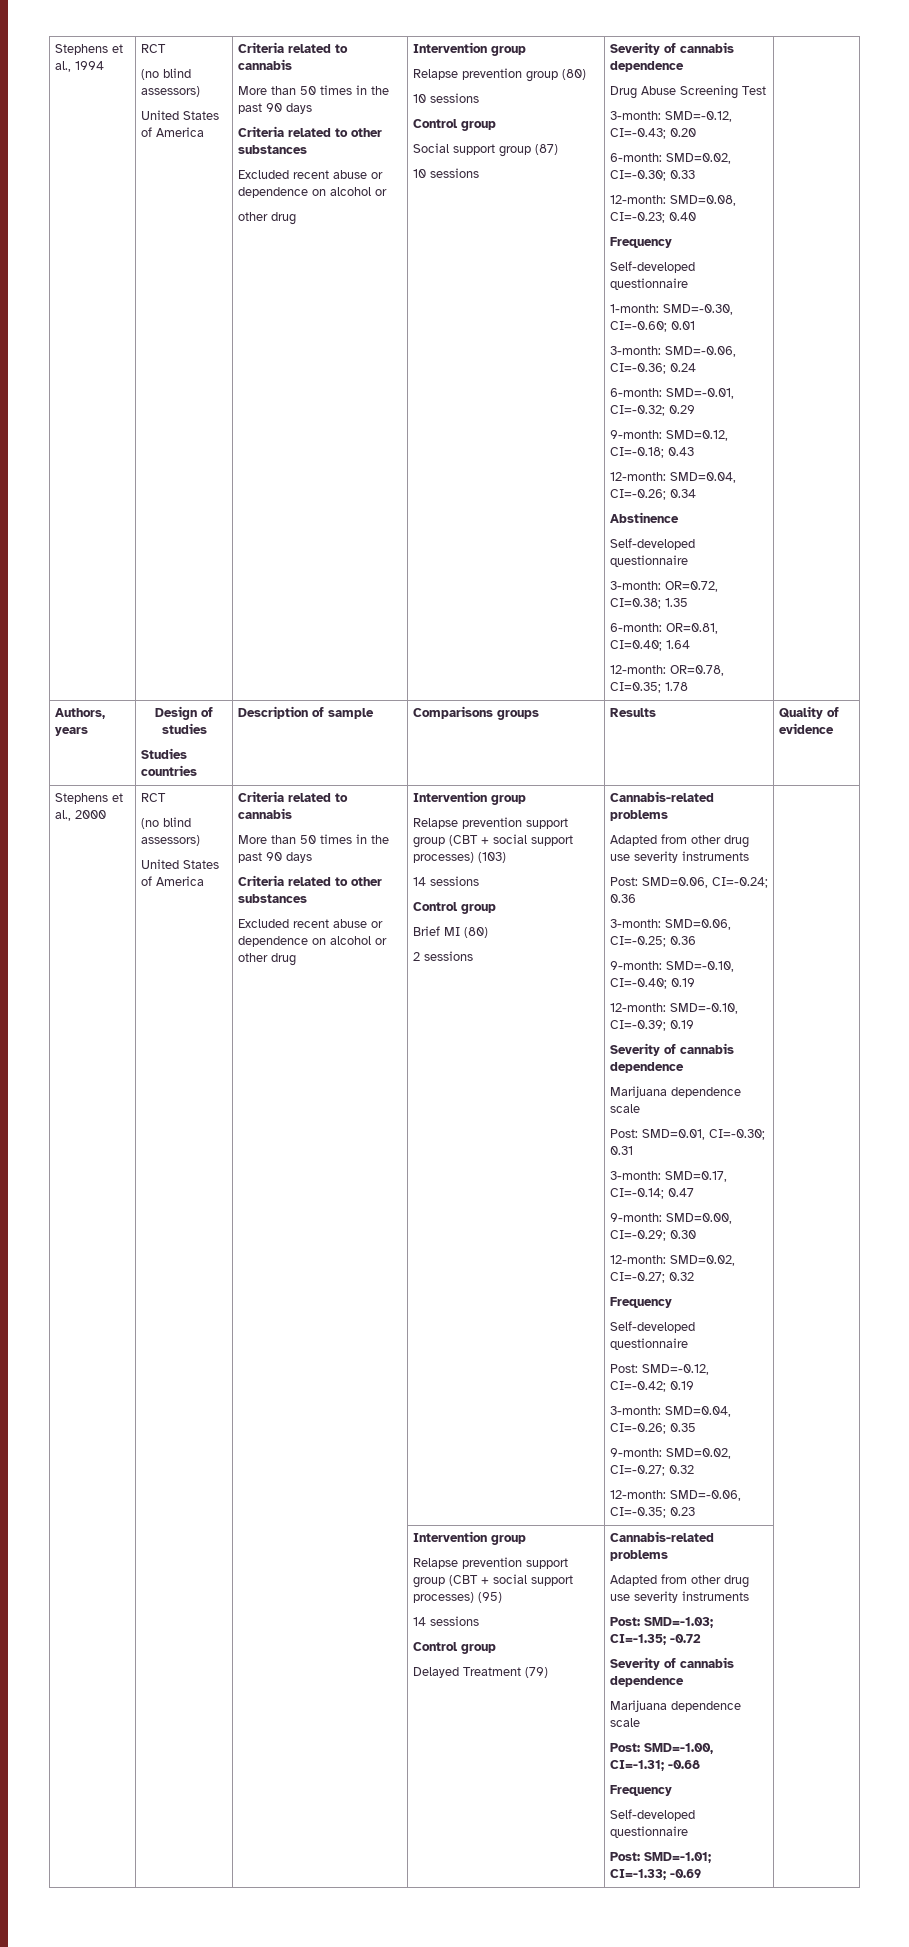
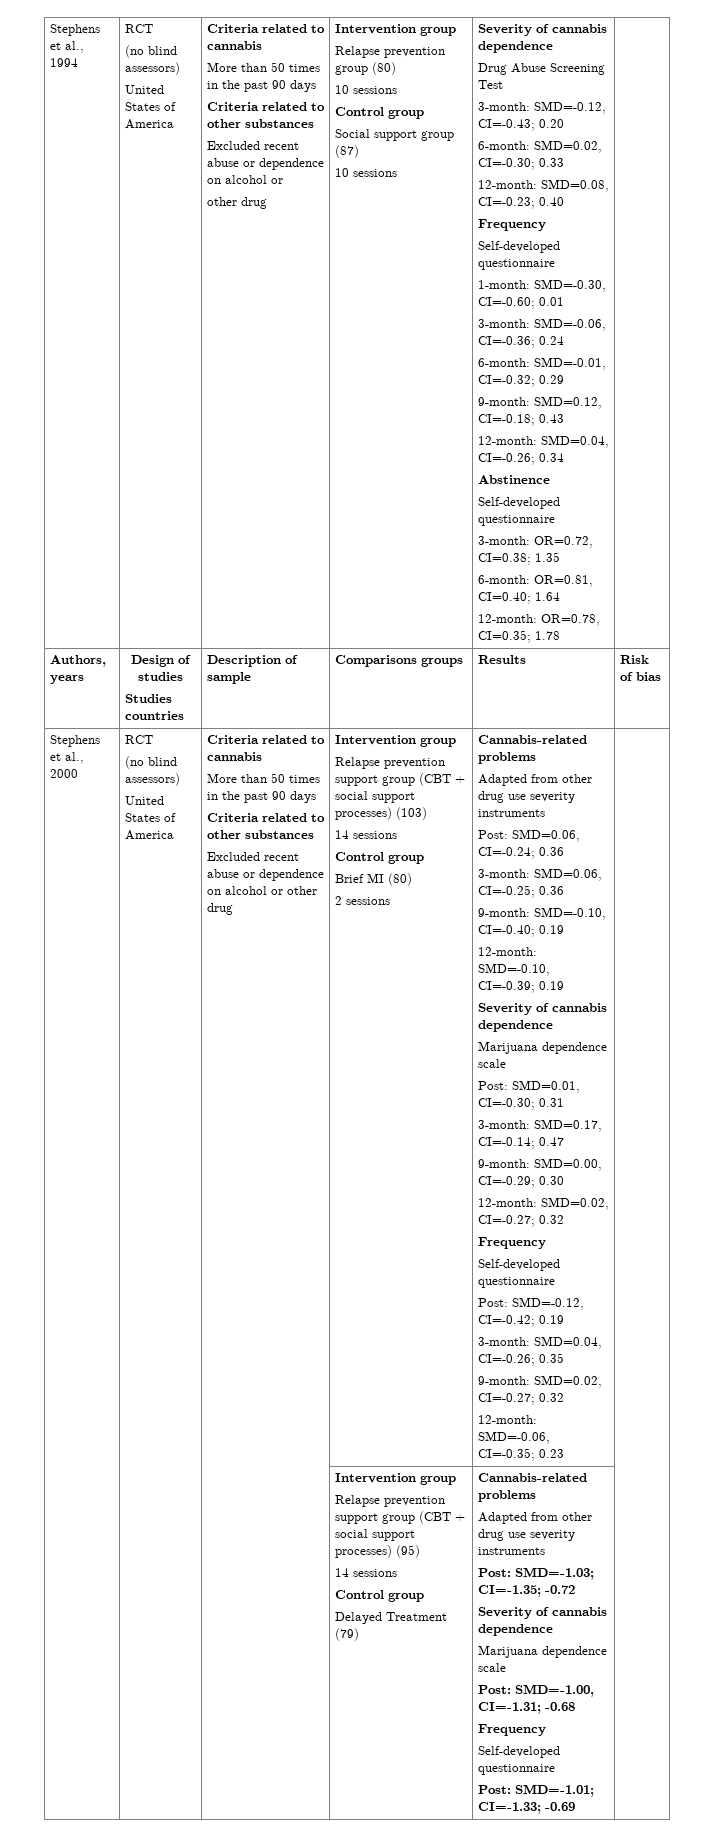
  Authors, years | Design of studies
- Studies countries | Description of sample | Comparisons groups | Results | Quality of evidence
+ Studies countries | Description of sample | Comparisons groups | Results | Risk of bias

